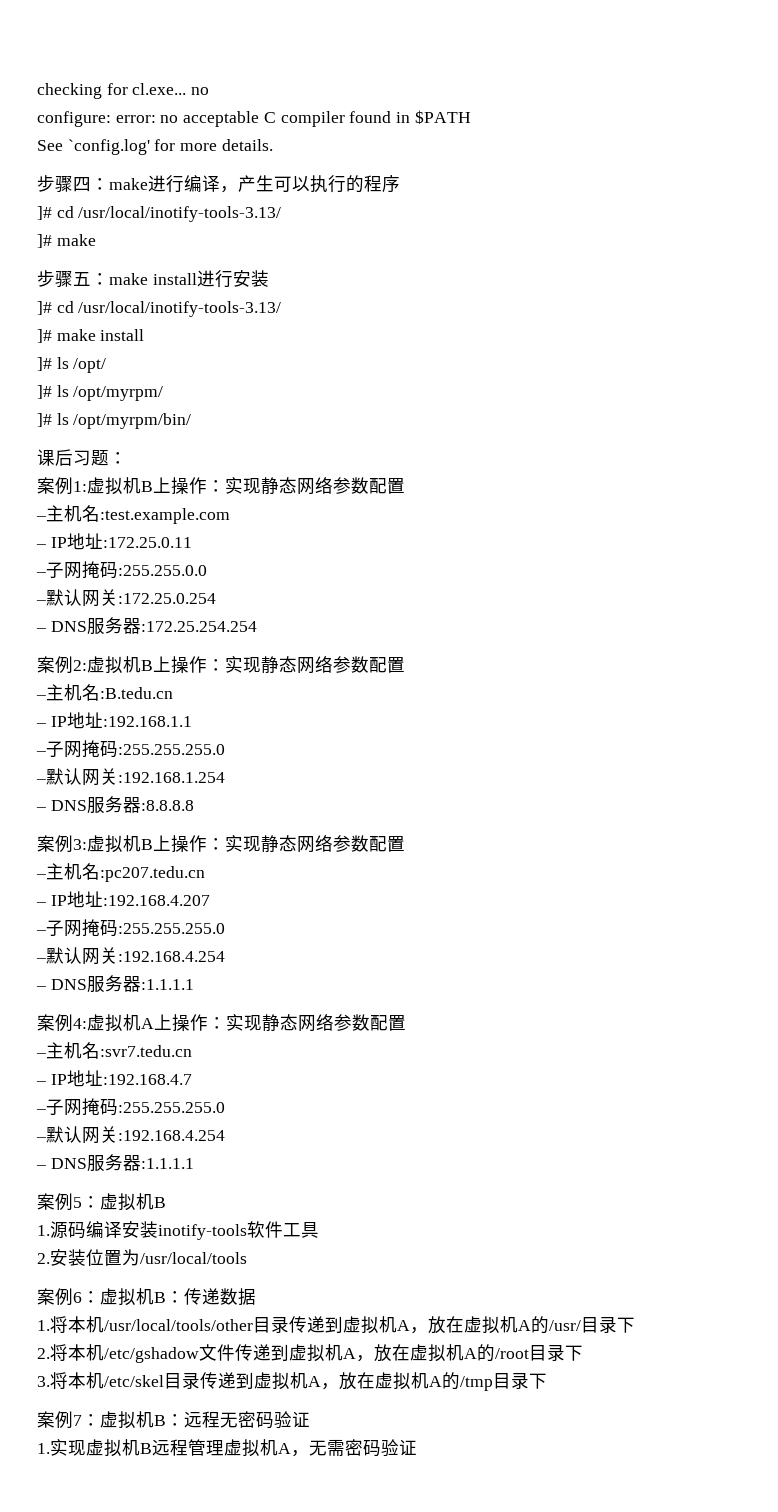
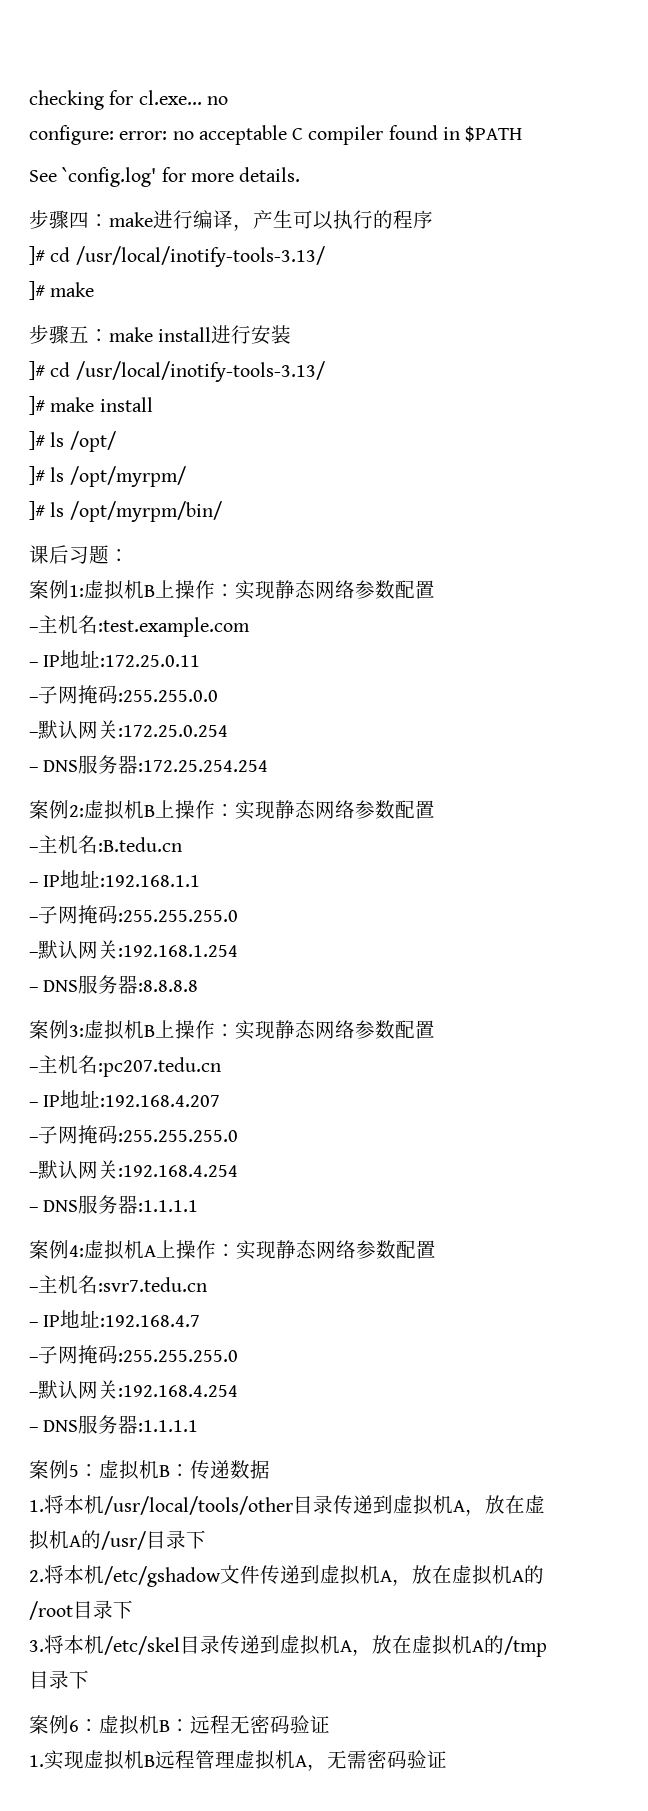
- 案例5：虚拟机B
- 1.源码编译安装inotify-tools软件工具
- 2.安装位置为/usr/local/tools
- 案例6：虚拟机B：传递数据
+ 案例5：虚拟机B：传递数据
- 案例7：虚拟机B：远程无密码验证
+ 案例6：虚拟机B：远程无密码验证

